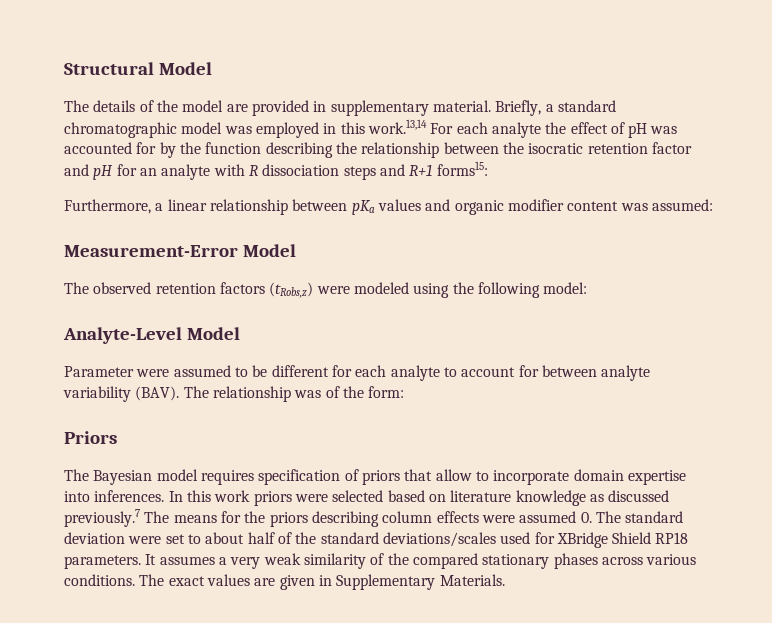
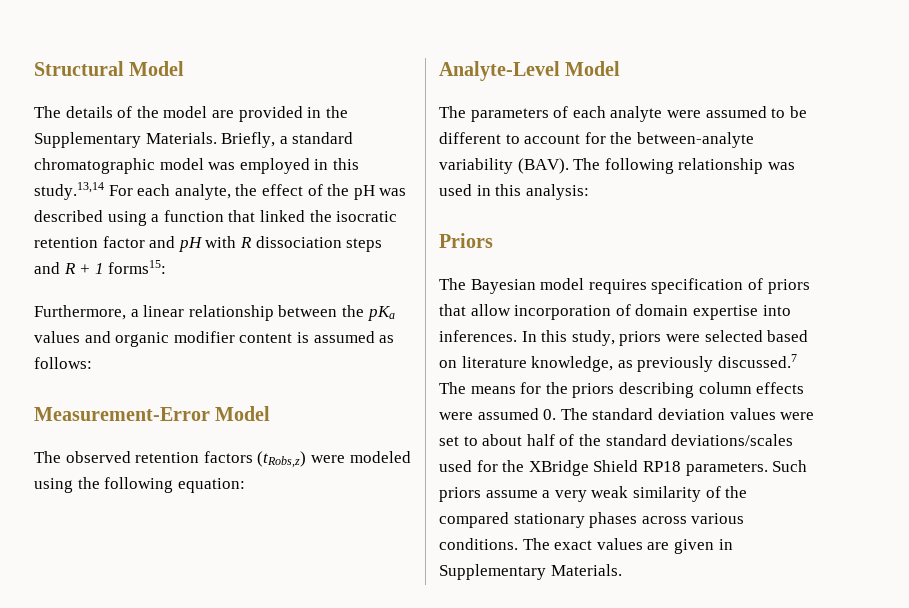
- The details of the model are provided in supplementary material.
+ The details of the model are provided in the Supplementary Materials.
- Briefly, a standard chromatographic model was employed in this work.13,14 For each analyte the effect of pH was accounted for by the function describing the relationship between the isocratic retention factor and pH for an analyte with R dissociation steps and R+1 forms15:
+ Briefly, a standard chromatographic model was employed in this study.13,14 For each analyte, the effect of the pH was described using a function that linked the isocratic retention factor and pH with R dissociation steps and R + 1 forms15:
- Furthermore, a linear relationship between pKa values and organic modifier content was assumed:
+ Furthermore, a linear relationship between the pKa values and organic modifier content is assumed as follows:
- The observed retention factors (tRobs,z) were modeled using the following model:
+ The observed retention factors (tRobs,z) were modeled using the following equation:
- Parameter were assumed to be different for each analyte to account for between analyte variability (BAV).
+ The parameters of each analyte were assumed to be different to account for the between-analyte variability (BAV).
- The relationship was of the form:
+ The following relationship was used in this analysis:
- The Bayesian model requires specification of priors that allow to incorporate domain expertise into inferences.
+ The Bayesian model requires specification of priors that allow incorporation of domain expertise into inferences.
- In this work priors were selected based on literature knowledge as discussed previously.7 The means for the priors describing column effects were assumed 0. The standard deviation were set to about half of the standard deviations/scales used for XBridge Shield RP18 parameters.
+ In this study, priors were selected based on literature knowledge, as previously discussed.7 The means for the priors describing column effects were assumed 0. The standard deviation values were set to about half of the standard deviations/scales used for the XBridge Shield RP18 parameters.
- It assumes a very weak similarity of the compared stationary phases across various conditions.
+ Such priors assume a very weak similarity of the compared stationary phases across various conditions.

